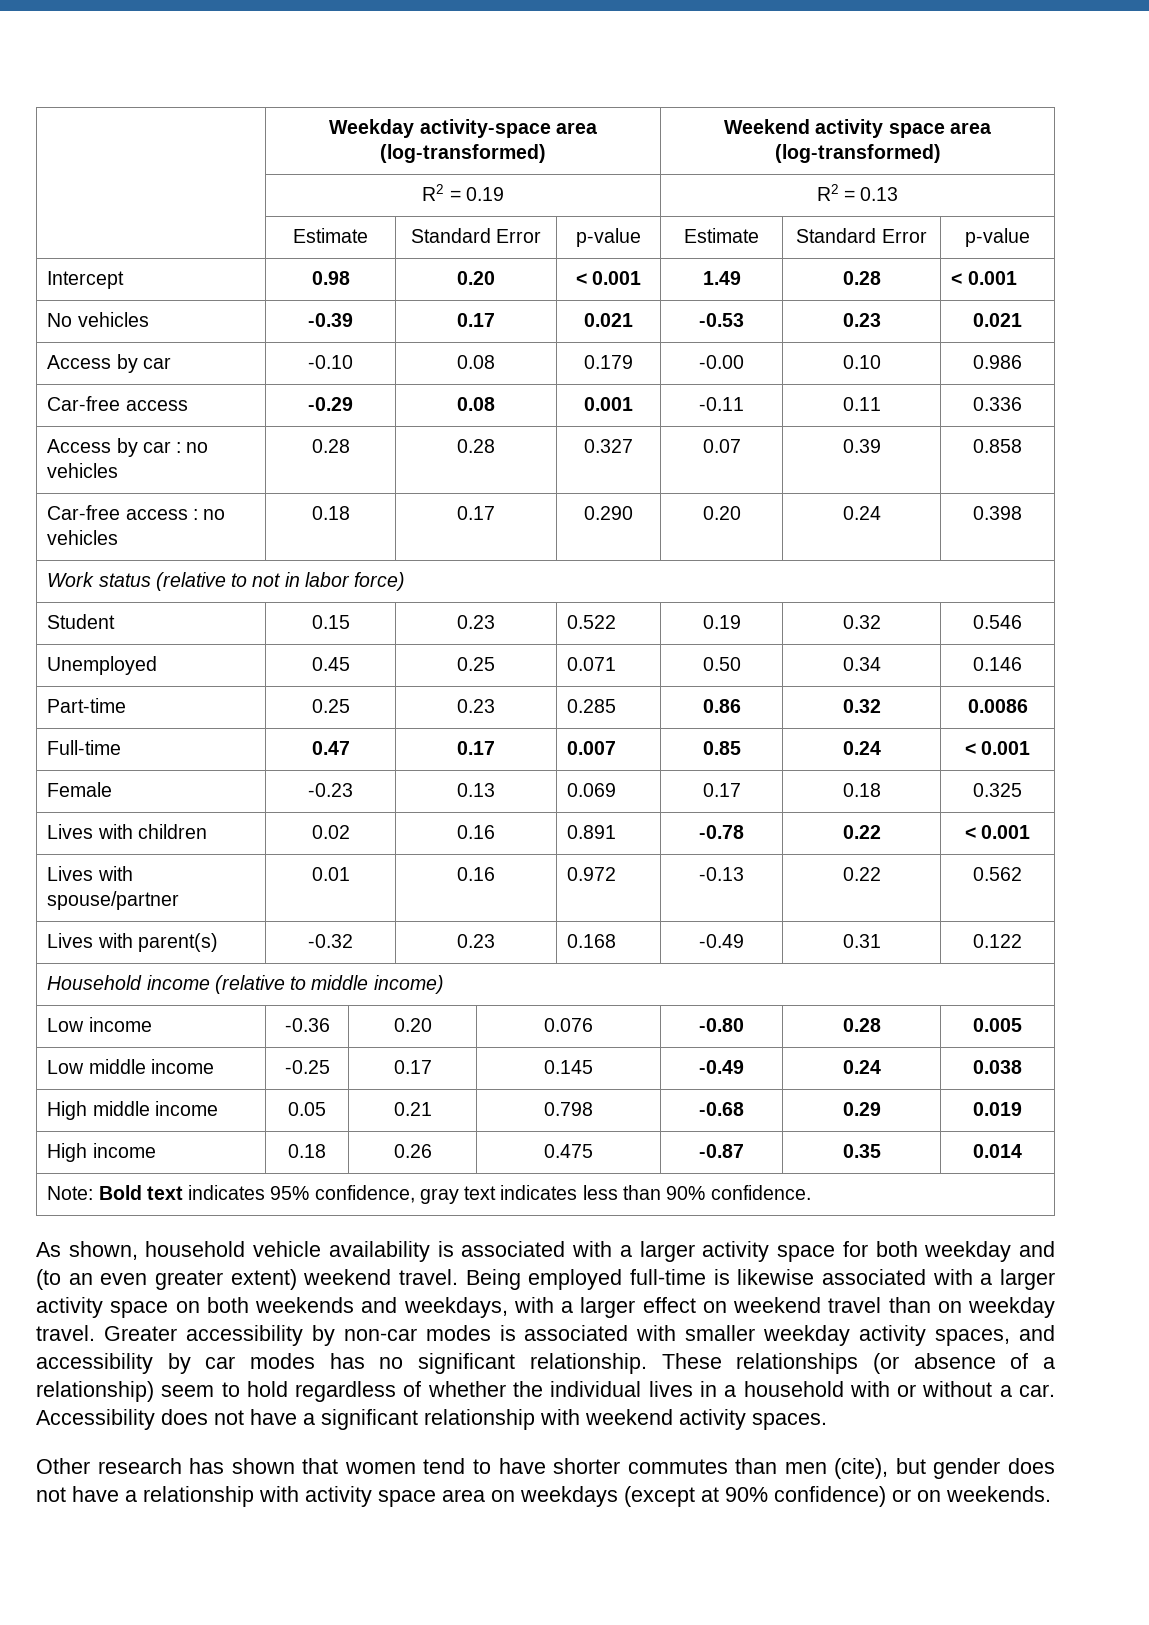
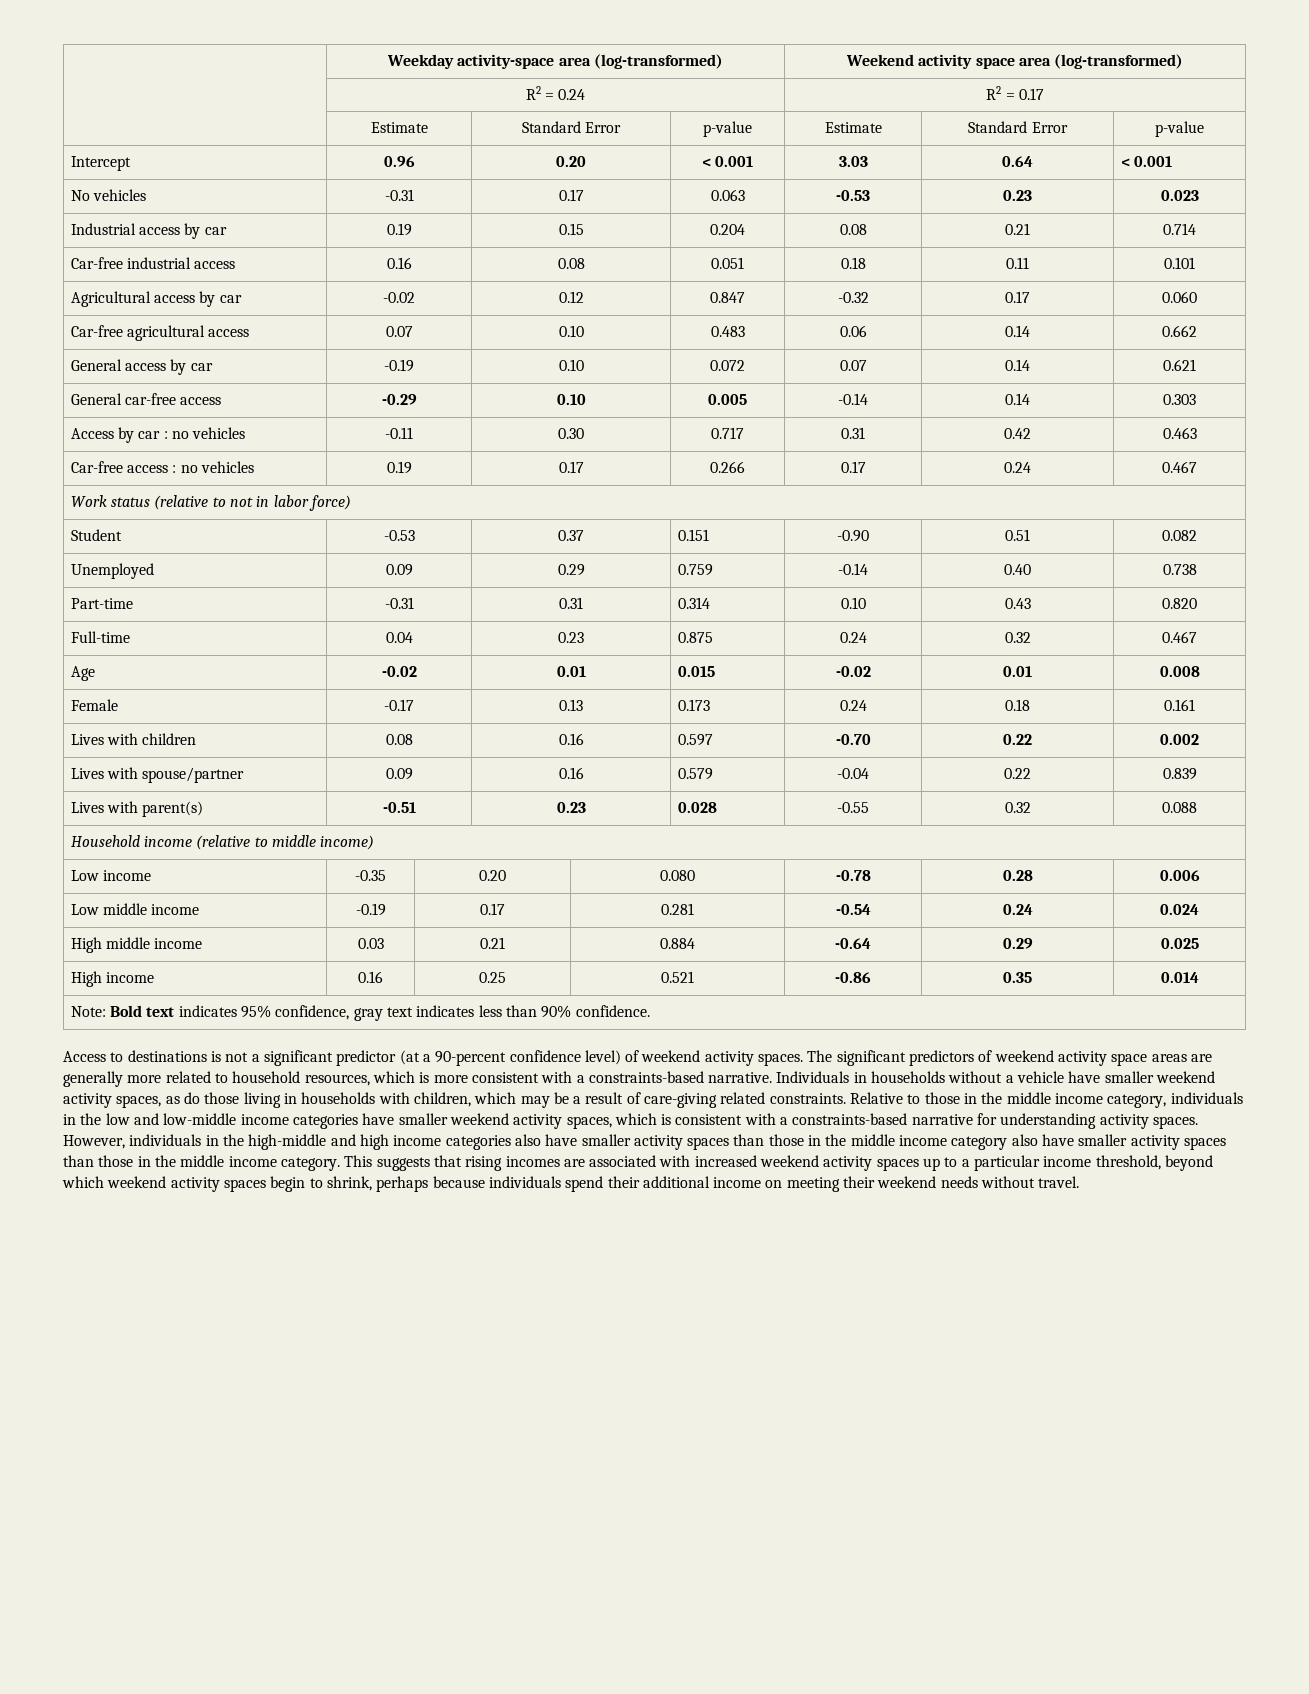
- | R2 = 0.19 | R2 = 0.13
+ | R2 = 0.24 | R2 = 0.17
- Intercept | 0.98 | 0.20 | < 0.001 | 1.49 | 0.28 | < 0.001
+ Intercept | 0.96 | 0.20 | < 0.001 | 3.03 | 0.64 | < 0.001
- No vehicles | -0.39 | 0.17 | 0.021 | -0.53 | 0.23 | 0.021
- Access by car | -0.10 | 0.08 | 0.179 | -0.00 | 0.10 | 0.986
- Car-free access | -0.29 | 0.08 | 0.001 | -0.11 | 0.11 | 0.336
+ No vehicles | -0.31 | 0.17 | 0.063 | -0.53 | 0.23 | 0.023
+ Industrial access by car | 0.19 | 0.15 | 0.204 | 0.08 | 0.21 | 0.714
+ Car-free industrial access | 0.16 | 0.08 | 0.051 | 0.18 | 0.11 | 0.101
+ Agricultural access by car | -0.02 | 0.12 | 0.847 | -0.32 | 0.17 | 0.060
+ Car-free agricultural access | 0.07 | 0.10 | 0.483 | 0.06 | 0.14 | 0.662
+ General access by car | -0.19 | 0.10 | 0.072 | 0.07 | 0.14 | 0.621
+ General car-free access | -0.29 | 0.10 | 0.005 | -0.14 | 0.14 | 0.303
- Access by car : no vehicles | 0.28 | 0.28 | 0.327 | 0.07 | 0.39 | 0.858
+ Access by car : no vehicles | -0.11 | 0.30 | 0.717 | 0.31 | 0.42 | 0.463
- Car-free access : no vehicles | 0.18 | 0.17 | 0.290 | 0.20 | 0.24 | 0.398
+ Car-free access : no vehicles | 0.19 | 0.17 | 0.266 | 0.17 | 0.24 | 0.467
- Student | 0.15 | 0.23 | 0.522 | 0.19 | 0.32 | 0.546
- Unemployed | 0.45 | 0.25 | 0.071 | 0.50 | 0.34 | 0.146
- Part-time | 0.25 | 0.23 | 0.285 | 0.86 | 0.32 | 0.0086
- Full-time | 0.47 | 0.17 | 0.007 | 0.85 | 0.24 | < 0.001
- Female | -0.23 | 0.13 | 0.069 | 0.17 | 0.18 | 0.325
+ Student | -0.53 | 0.37 | 0.151 | -0.90 | 0.51 | 0.082
+ Unemployed | 0.09 | 0.29 | 0.759 | -0.14 | 0.40 | 0.738
+ Part-time | -0.31 | 0.31 | 0.314 | 0.10 | 0.43 | 0.820
+ Full-time | 0.04 | 0.23 | 0.875 | 0.24 | 0.32 | 0.467
+ Age | -0.02 | 0.01 | 0.015 | -0.02 | 0.01 | 0.008
+ Female | -0.17 | 0.13 | 0.173 | 0.24 | 0.18 | 0.161
- Lives with children | 0.02 | 0.16 | 0.891 | -0.78 | 0.22 | < 0.001
+ Lives with children | 0.08 | 0.16 | 0.597 | -0.70 | 0.22 | 0.002
- Lives with spouse/partner | 0.01 | 0.16 | 0.972 | -0.13 | 0.22 | 0.562
+ Lives with spouse/partner | 0.09 | 0.16 | 0.579 | -0.04 | 0.22 | 0.839
- Lives with parent(s) | -0.32 | 0.23 | 0.168 | -0.49 | 0.31 | 0.122
+ Lives with parent(s) | -0.51 | 0.23 | 0.028 | -0.55 | 0.32 | 0.088
- Low income | -0.36 | 0.20 | 0.076 | -0.80 | 0.28 | 0.005
+ Low income | -0.35 | 0.20 | 0.080 | -0.78 | 0.28 | 0.006
- Low middle income | -0.25 | 0.17 | 0.145 | -0.49 | 0.24 | 0.038
+ Low middle income | -0.19 | 0.17 | 0.281 | -0.54 | 0.24 | 0.024
- High middle income | 0.05 | 0.21 | 0.798 | -0.68 | 0.29 | 0.019
+ High middle income | 0.03 | 0.21 | 0.884 | -0.64 | 0.29 | 0.025
- High income | 0.18 | 0.26 | 0.475 | -0.87 | 0.35 | 0.014
+ High income | 0.16 | 0.25 | 0.521 | -0.86 | 0.35 | 0.014
- As shown, household vehicle availability is associated with a larger activity space for both weekday and (to an even greater extent) weekend travel. Being employed full-time is likewise associated with a larger activity space on both weekends and weekdays, with a larger effect on weekend travel than on weekday travel. Greater accessibility by non-car modes is associated with smaller weekday activity spaces, and accessibility by car modes has no significant relationship. These relationships (or absence of a relationship) seem to hold regardless of whether the individual lives in a household with or without a car. Accessibility does not have a significant relationship with weekend activity spaces.
- Other research has shown that women tend to have shorter commutes than men (cite), but gender does not have a relationship with activity space area on weekdays (except at 90% confidence) or on weekends.
+ Access to destinations is not a significant predictor (at a 90-percent confidence level) of weekend activity spaces. The significant predictors of weekend activity space areas are generally more related to household resources, which is more consistent with a constraints-based narrative. Individuals in households without a vehicle have smaller weekend activity spaces, as do those living in households with children, which may be a result of care-giving related constraints. Relative to those in the middle income category, individuals in the low and low-middle income categories have smaller weekend activity spaces, which is consistent with a constraints-based narrative for understanding activity spaces. However, individuals in the high-middle and high income categories also have smaller activity spaces than those in the middle income category also have smaller activity spaces than those in the middle income category. This suggests that rising incomes are associated with increased weekend activity spaces up to a particular income threshold, beyond which weekend activity spaces begin to shrink, perhaps because individuals spend their additional income on meeting their weekend needs without travel.

